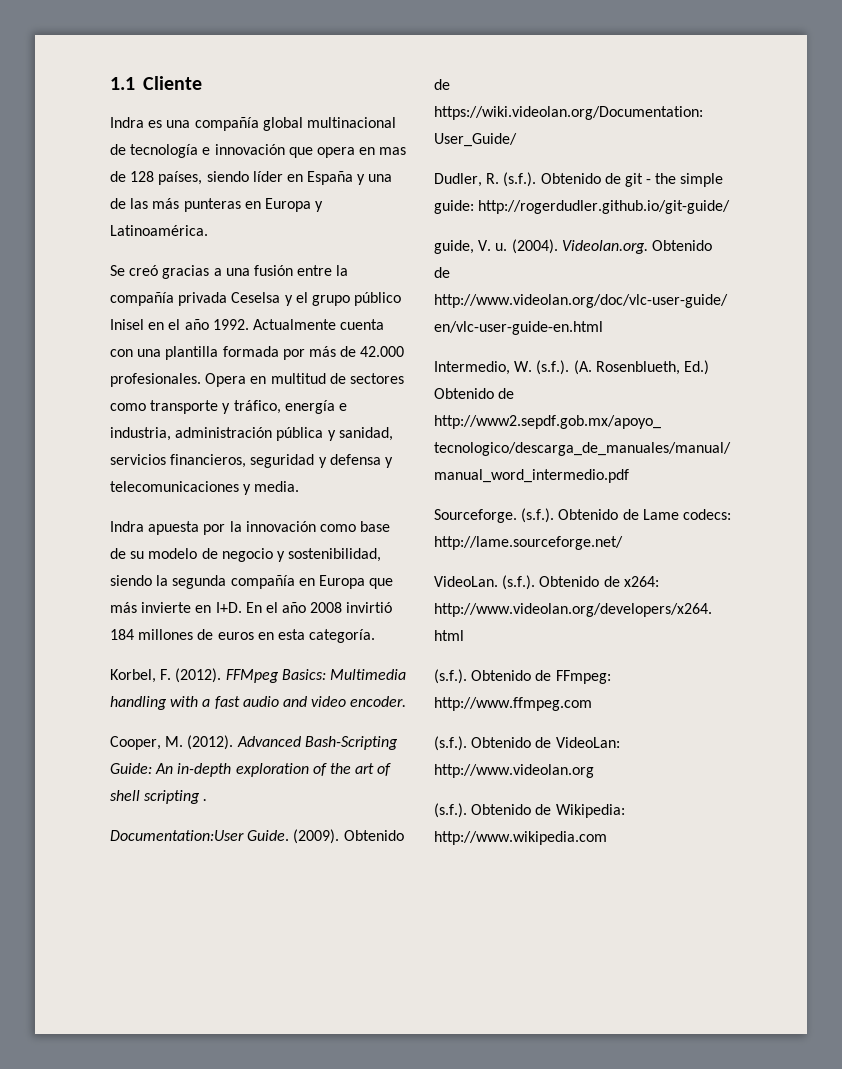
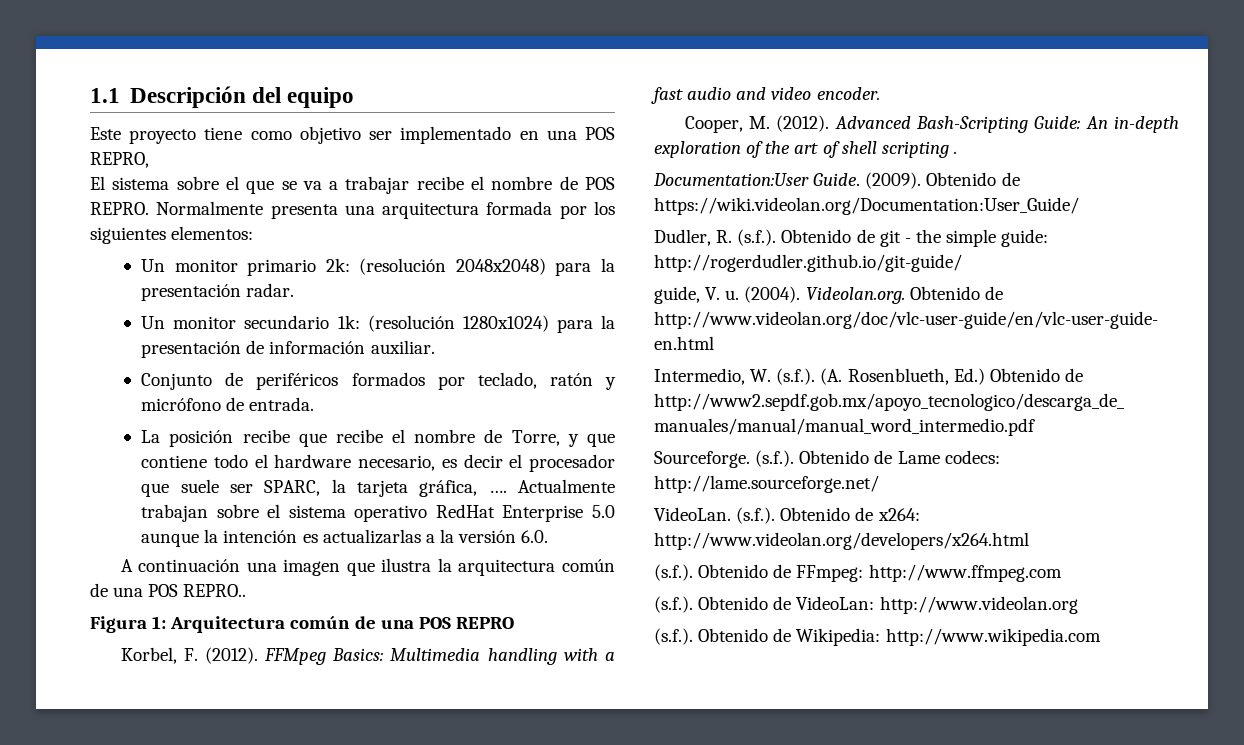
- 1.1 Cliente
- Indra es una compañía global multinacional de tecnología e innovación que opera en mas de 128 países, siendo líder en España y una de las más punteras en Europa y Latinoamérica.
- Se creó gracias a una fusión entre la compañía privada Ceselsa y el grupo público Inisel en el año 1992. Actualmente cuenta con una plantilla formada por más de 42.000 profesionales. Opera en multitud de sectores como transporte y tráfico, energía e industria, administración pública y sanidad, servicios financieros, seguridad y defensa y telecomunicaciones y media.
- Indra apuesta por la innovación como base de su modelo de negocio y sostenibilidad, siendo la segunda compañía en Europa que más invierte en I+D. En el año 2008 invirtió 184 millones de euros en esta categoría.
+ 1.1 Descripción del equipo
+ Este proyecto tiene como objetivo ser implementado en una POS REPRO,
+ El sistema sobre el que se va a trabajar recibe el nombre de POS REPRO. Normalmente presenta una arquitectura formada por los siguientes elementos:
+ Un monitor primario 2k: (resolución 2048x2048) para la presentación radar.
+ Un monitor secundario 1k: (resolución 1280x1024) para la presentación de información auxiliar.
+ Conjunto de periféricos formados por teclado, ratón y micrófono de entrada.
+ La posición recibe que recibe el nombre de Torre, y que contiene todo el hardware necesario, es decir el procesador que suele ser SPARC, la tarjeta gráfica, …. Actualmente trabajan sobre el sistema operativo RedHat Enterprise 5.0 aunque la intención es actualizarlas a la versión 6.0.
+ A continuación una imagen que ilustra la arquitectura común de una POS REPRO..
+ Figura 1: Arquitectura común de una POS REPRO

